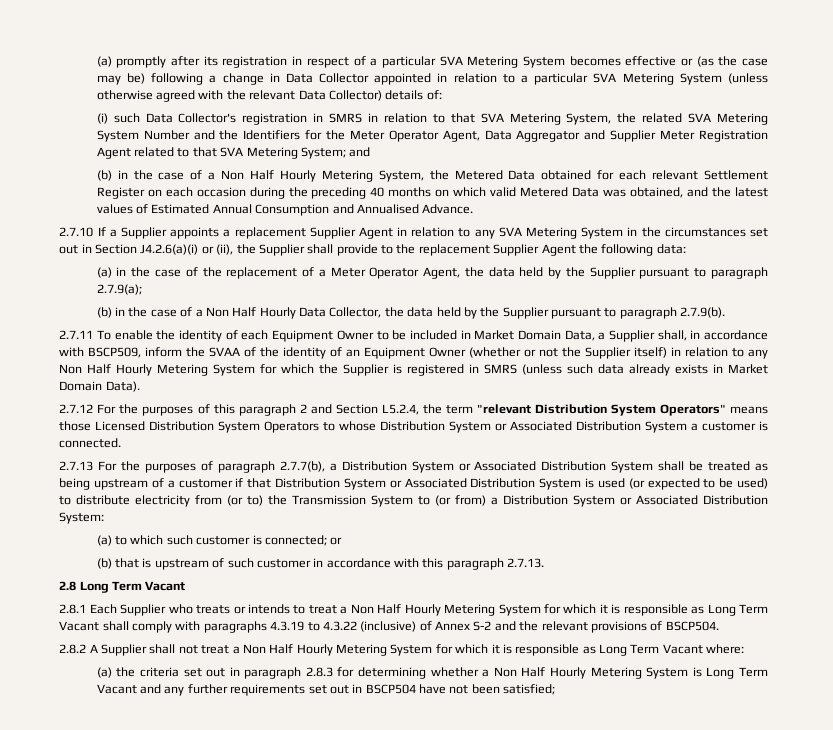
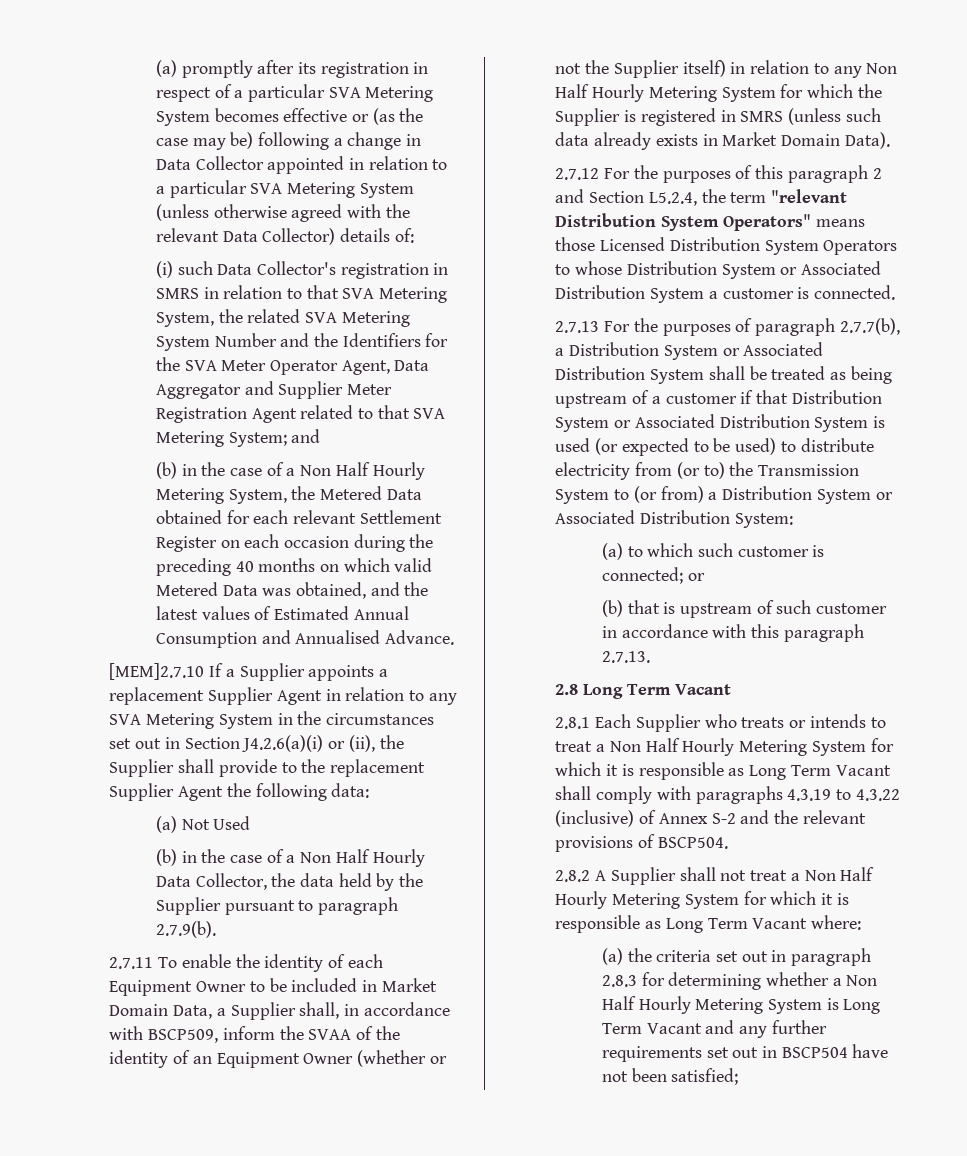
- (i) such Data Collector's registration in SMRS in relation to that SVA Metering System, the related SVA Metering System Number and the Identifiers for the Meter Operator Agent, Data Aggregator and Supplier Meter Registration Agent related to that SVA Metering System; and
+ (i) such Data Collector's registration in SMRS in relation to that SVA Metering System, the related SVA Metering System Number and the Identifiers for the SVA Meter Operator Agent, Data Aggregator and Supplier Meter Registration Agent related to that SVA Metering System; and
- 2.7.10 If a Supplier appoints a replacement Supplier Agent in relation to any SVA Metering System in the circumstances set out in Section J4.2.6(a)(i) or (ii), the Supplier shall provide to the replacement Supplier Agent the following data:
+ [MEM]2.7.10 If a Supplier appoints a replacement Supplier Agent in relation to any SVA Metering System in the circumstances set out in Section J4.2.6(a)(i) or (ii), the Supplier shall provide to the replacement Supplier Agent the following data:
- (a) in the case of the replacement of a Meter Operator Agent, the data held by the Supplier pursuant to paragraph 2.7.9(a);
+ (a) Not Used

